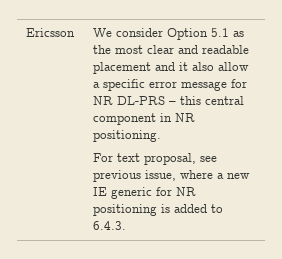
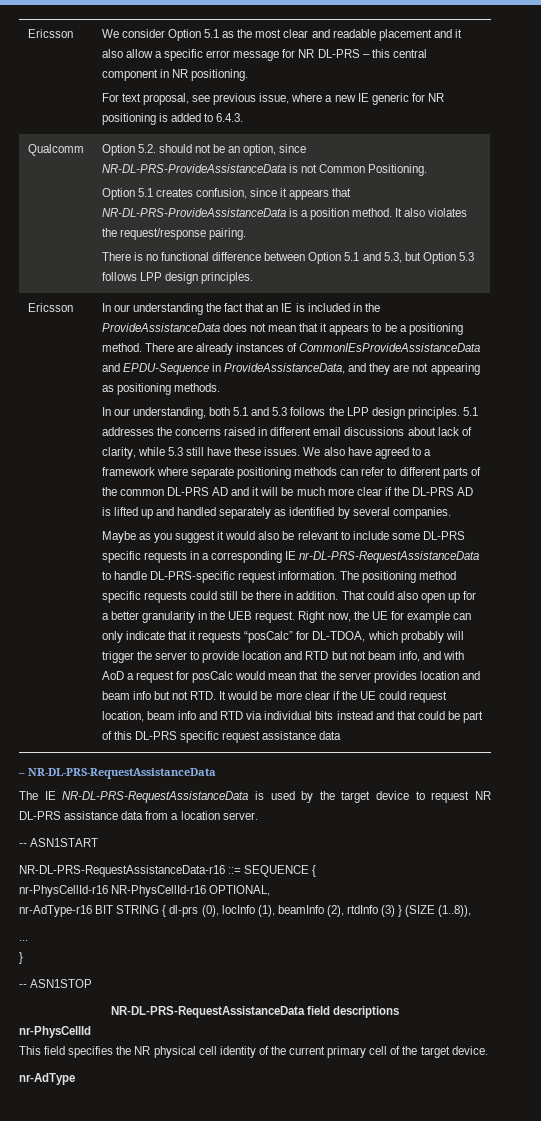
+ Qualcomm | Option 5.2. should not be an option, since NR-DL-PRS-ProvideAssistanceData is not Common Positioning.
+ Option 5.1 creates confusion, since it appears that NR-DL-PRS-ProvideAssistanceData is a position method. It also violates the request/response pairing.
+ There is no functional difference between Option 5.1 and 5.3, but Option 5.3 follows LPP design principles.
+ Ericsson | In our understanding the fact that an IE is included in the ProvideAssistanceData does not mean that it appears to be a positioning method. There are already instances of CommonIEsProvideAssistanceData and EPDU-Sequence in ProvideAssistanceData, and they are not appearing as positioning methods.
+ In our understanding, both 5.1 and 5.3 follows the LPP design principles. 5.1 addresses the concerns raised in different email discussions about lack of clarity, while 5.3 still have these issues. We also have agreed to a framework where separate positioning methods can refer to different parts of the common DL-PRS AD and it will be much more clear if the DL-PRS AD is lifted up and handled separately as identified by several companies.
+ Maybe as you suggest it would also be relevant to include some DL-PRS specific requests in a corresponding IE nr-DL-PRS-RequestAssistanceData to handle DL-PRS-specific request information. The positioning method specific requests could still be there in addition. That could also open up for a better granularity in the UEB request. Right now, the UE for example can only indicate that it requests “posCalc” for DL-TDOA, which probably will trigger the server to provide location and RTD but not beam info, and with AoD a request for posCalc would mean that the server provides location and beam info but not RTD. It would be more clear if the UE could request location, beam info and RTD via individual bits instead and that could be part of this DL-PRS specific request assistance data
+ – NR-DL-PRS-RequestAssistanceData
+ The IE NR-DL-PRS-RequestAssistanceData is used by the target device to request NR DL-PRS assistance data from a location server.
+ -- ASN1START
+ NR-DL-PRS-RequestAssistanceData-r16 ::= SEQUENCE {
+ nr-PhysCellId-r16 NR-PhysCellId-r16 OPTIONAL,
+ nr-AdType-r16 BIT STRING { dl-prs (0), locInfo (1), beamInfo (2), rtdInfo (3) } (SIZE (1..8)),
+ ...
+ }
+ -- ASN1STOP
+ NR-DL-PRS-RequestAssistanceData field descriptions
+ nr-PhysCellId
+ This field specifies the NR physical cell identity of the current primary cell of the target device.
+ nr-AdType

